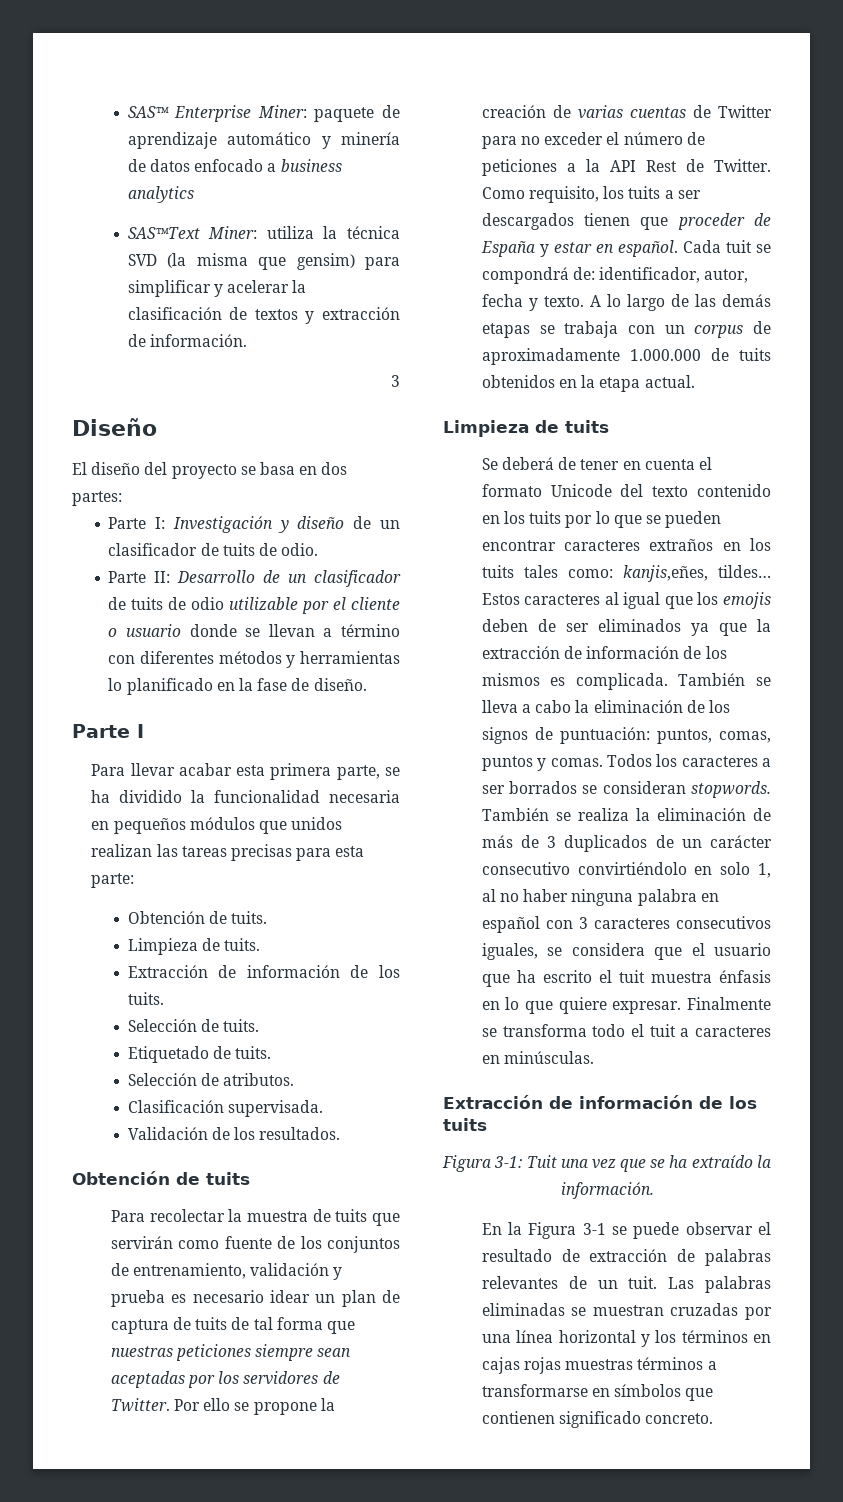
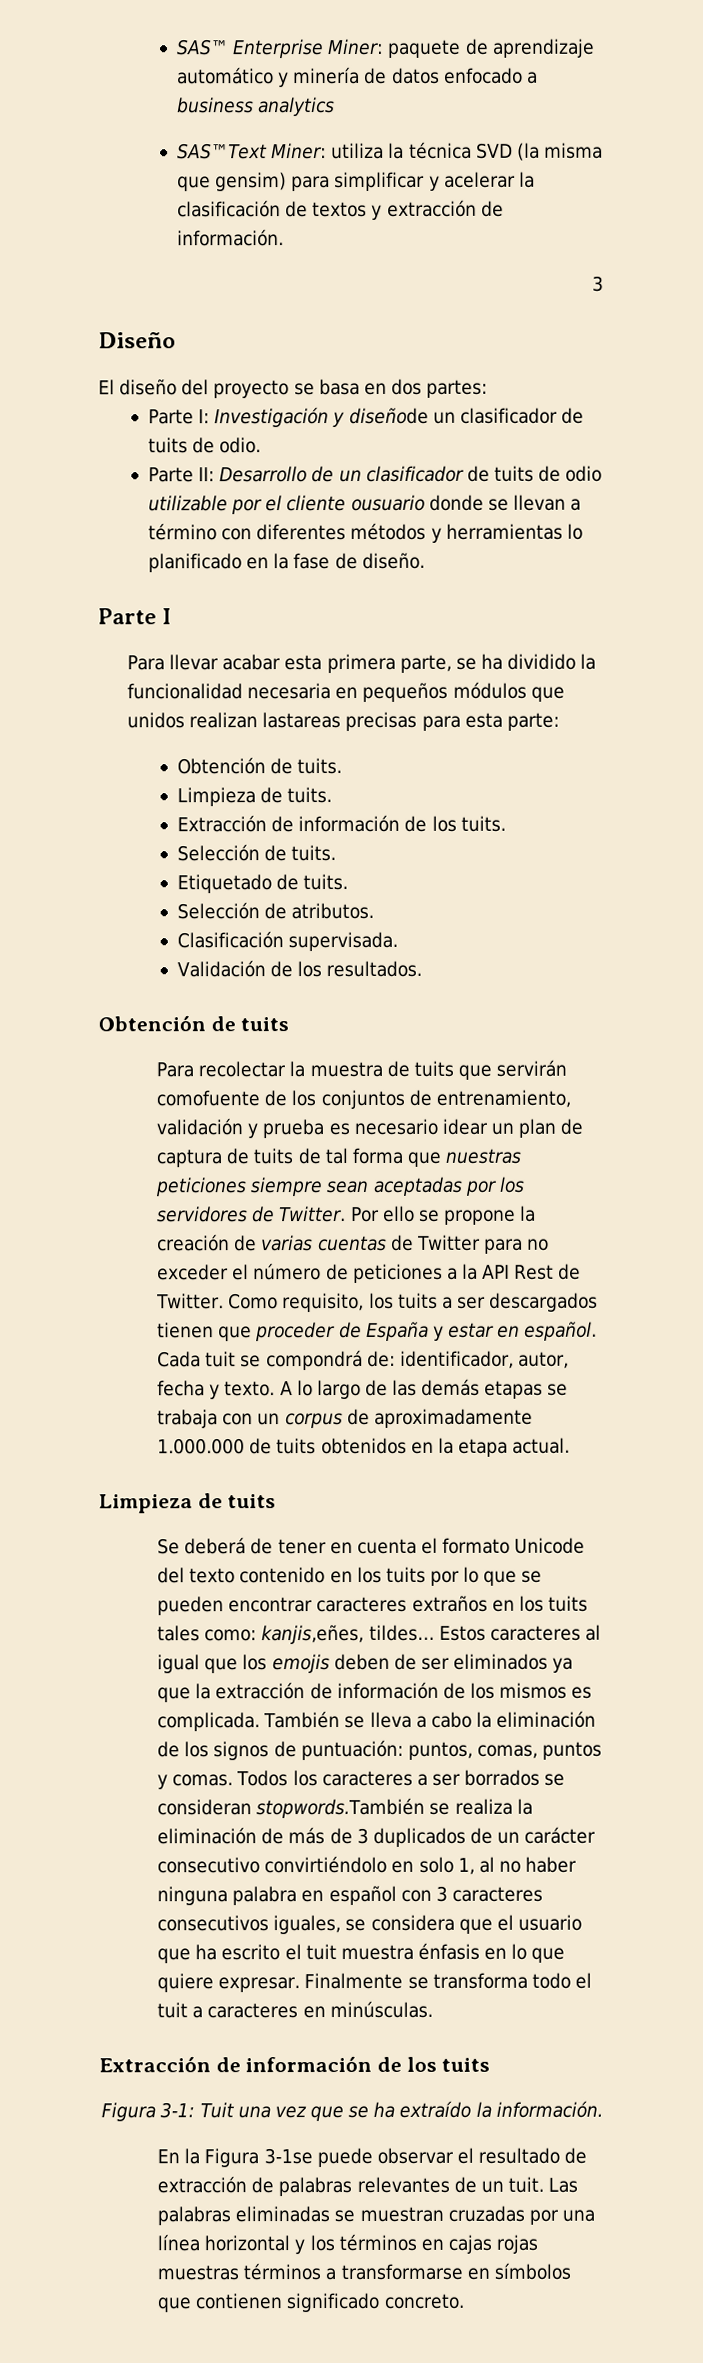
- Parte I: Investigación y diseño de un clasificador de tuits de odio.
+ Parte I: Investigación y diseñode un clasificador de tuits de odio.
- Parte II: Desarrollo de un clasificador de tuits de odio utilizable por el cliente o usuario donde se llevan a término con diferentes métodos y herramientas lo planificado en la fase de diseño.
+ Parte II: Desarrollo de un clasificador de tuits de odio utilizable por el cliente ousuario donde se llevan a término con diferentes métodos y herramientas lo planificado en la fase de diseño.
- Para llevar acabar esta primera parte, se ha dividido la funcionalidad necesaria en pequeños módulos que unidos realizan las tareas precisas para esta parte:
+ Para llevar acabar esta primera parte, se ha dividido la funcionalidad necesaria en pequeños módulos que unidos realizan lastareas precisas para esta parte:
- Para recolectar la muestra de tuits que servirán como fuente de los conjuntos de entrenamiento, validación y prueba es necesario idear un plan de captura de tuits de tal forma que nuestras peticiones siempre sean aceptadas por los servidores de Twitter.
+ Para recolectar la muestra de tuits que servirán comofuente de los conjuntos de entrenamiento, validación y prueba es necesario idear un plan de captura de tuits de tal forma que nuestras peticiones siempre sean aceptadas por los servidores de Twitter.
- Todos los caracteres a ser borrados se consideran stopwords. También se realiza la eliminación de más de 3 duplicados de un carácter consecutivo convirtiéndolo en solo 1, al no haber ninguna palabra en español con 3 caracteres consecutivos iguales, se considera que el usuario que ha escrito el tuit muestra énfasis en lo que quiere expresar.
+ Todos los caracteres a ser borrados se consideran stopwords.También se realiza la eliminación de más de 3 duplicados de un carácter consecutivo convirtiéndolo en solo 1, al no haber ninguna palabra en español con 3 caracteres consecutivos iguales, se considera que el usuario que ha escrito el tuit muestra énfasis en lo que quiere expresar.
- En la Figura 3-1 se puede observar el resultado de extracción de palabras relevantes de un tuit.
+ En la Figura 3-1se puede observar el resultado de extracción de palabras relevantes de un tuit.

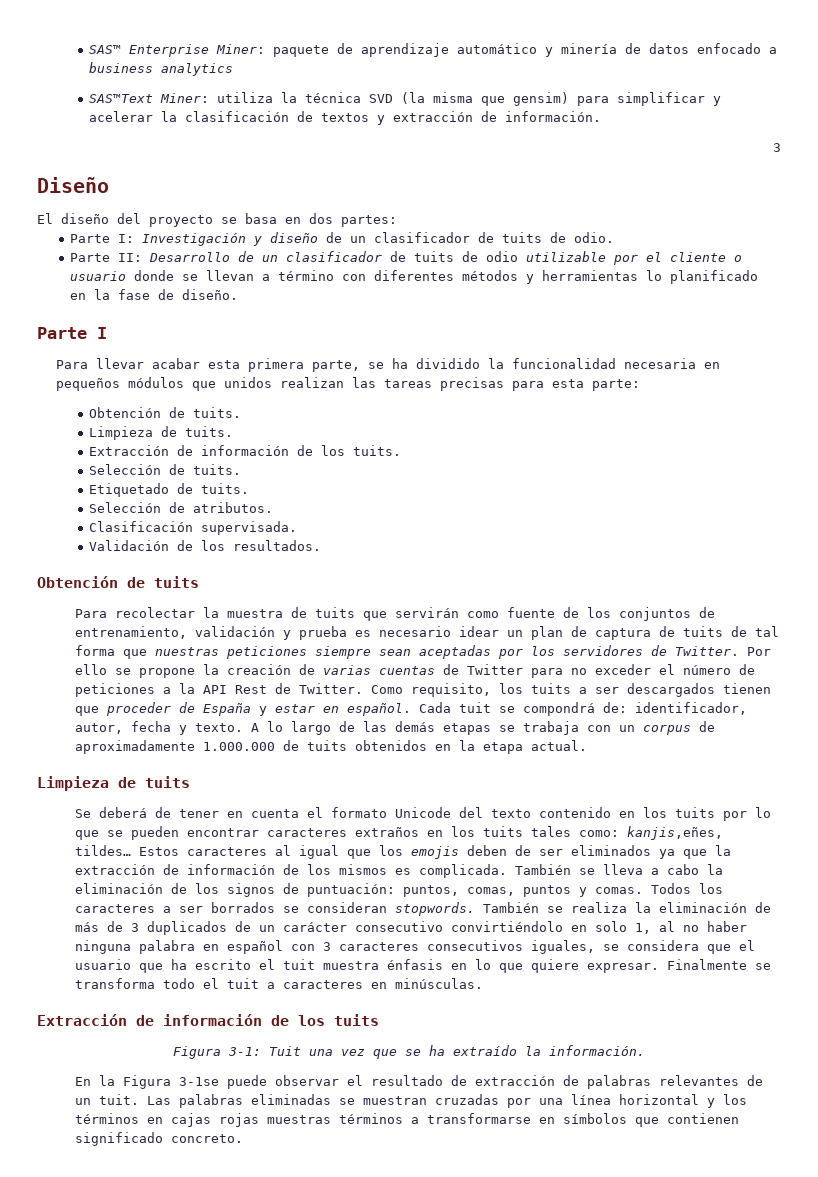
- Parte I: Investigación y diseñode un clasificador de tuits de odio.
+ Parte I: Investigación y diseño de un clasificador de tuits de odio.
- Parte II: Desarrollo de un clasificador de tuits de odio utilizable por el cliente ousuario donde se llevan a término con diferentes métodos y herramientas lo planificado en la fase de diseño.
+ Parte II: Desarrollo de un clasificador de tuits de odio utilizable por el cliente o usuario donde se llevan a término con diferentes métodos y herramientas lo planificado en la fase de diseño.
- Para llevar acabar esta primera parte, se ha dividido la funcionalidad necesaria en pequeños módulos que unidos realizan lastareas precisas para esta parte:
+ Para llevar acabar esta primera parte, se ha dividido la funcionalidad necesaria en pequeños módulos que unidos realizan las tareas precisas para esta parte:
- Para recolectar la muestra de tuits que servirán comofuente de los conjuntos de entrenamiento, validación y prueba es necesario idear un plan de captura de tuits de tal forma que nuestras peticiones siempre sean aceptadas por los servidores de Twitter.
+ Para recolectar la muestra de tuits que servirán como fuente de los conjuntos de entrenamiento, validación y prueba es necesario idear un plan de captura de tuits de tal forma que nuestras peticiones siempre sean aceptadas por los servidores de Twitter.
- Todos los caracteres a ser borrados se consideran stopwords.También se realiza la eliminación de más de 3 duplicados de un carácter consecutivo convirtiéndolo en solo 1, al no haber ninguna palabra en español con 3 caracteres consecutivos iguales, se considera que el usuario que ha escrito el tuit muestra énfasis en lo que quiere expresar.
+ Todos los caracteres a ser borrados se consideran stopwords. También se realiza la eliminación de más de 3 duplicados de un carácter consecutivo convirtiéndolo en solo 1, al no haber ninguna palabra en español con 3 caracteres consecutivos iguales, se considera que el usuario que ha escrito el tuit muestra énfasis en lo que quiere expresar.

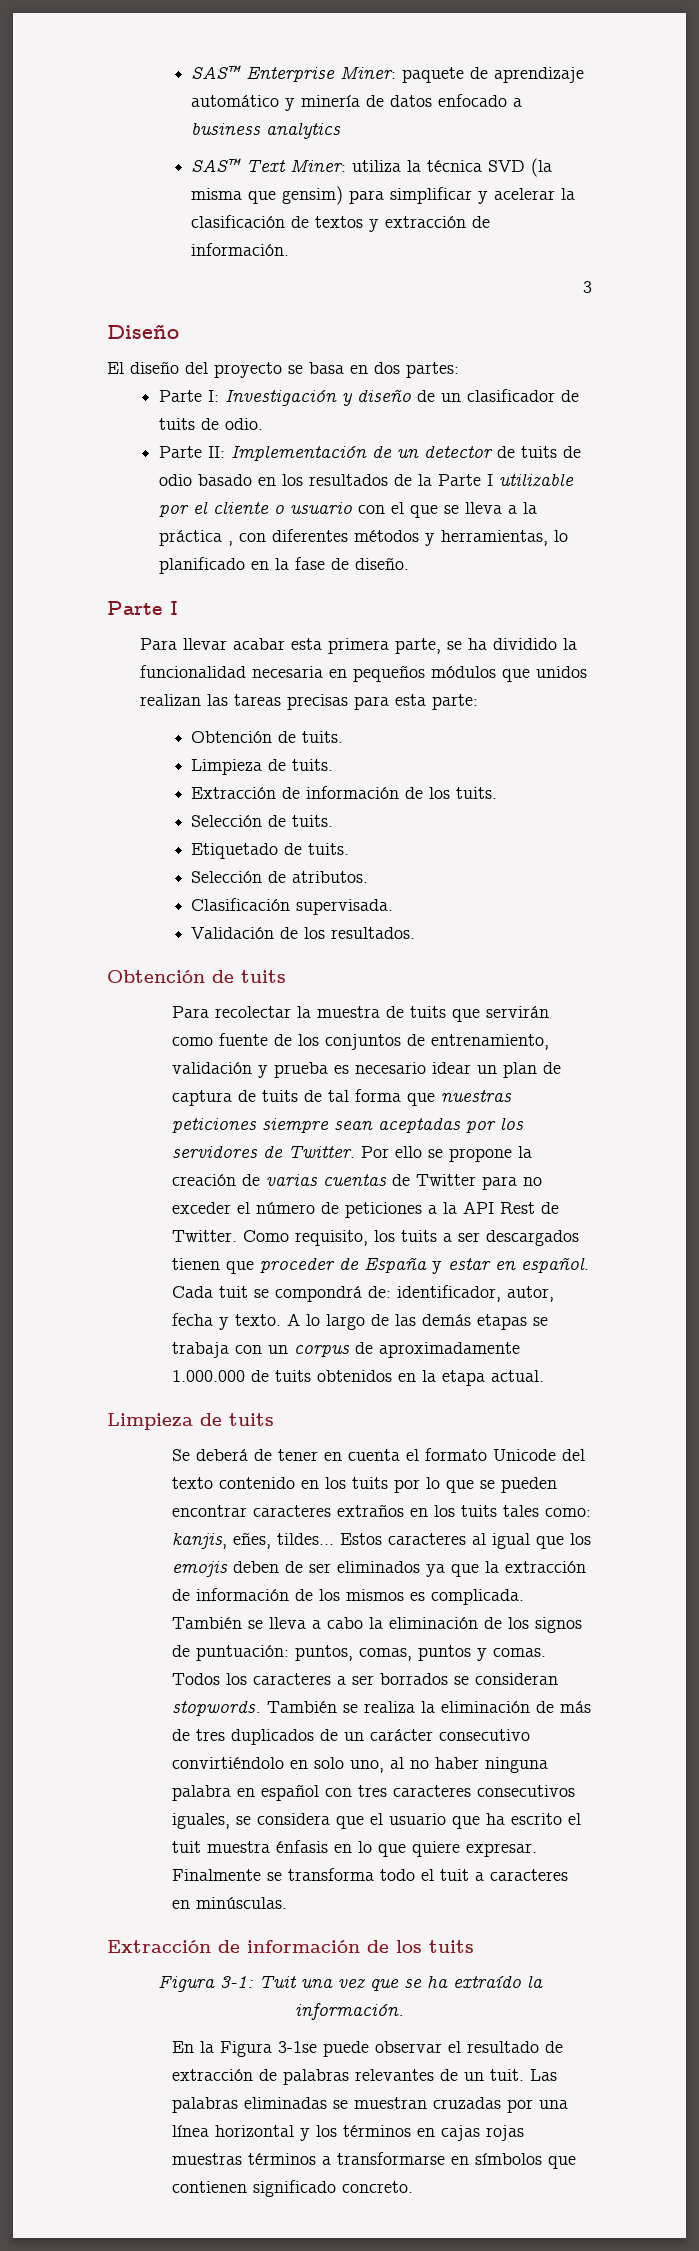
- SAS™Text Miner: utiliza la técnica SVD (la misma que gensim) para simplificar y acelerar la clasificación de textos y extracción de información.
+ SAS™ Text Miner: utiliza la técnica SVD (la misma que gensim) para simplificar y acelerar la clasificación de textos y extracción de información.
- Parte II: Desarrollo de un clasificador de tuits de odio utilizable por el cliente o usuario donde se llevan a término con diferentes métodos y herramientas lo planificado en la fase de diseño.
+ Parte II: Implementación de un detector de tuits de odio basado en los resultados de la Parte I utilizable por el cliente o usuario con el que se lleva a la práctica , con diferentes métodos y herramientas, lo planificado en la fase de diseño.
- Se deberá de tener en cuenta el formato Unicode del texto contenido en los tuits por lo que se pueden encontrar caracteres extraños en los tuits tales como: kanjis,eñes, tildes…
+ Se deberá de tener en cuenta el formato Unicode del texto contenido en los tuits por lo que se pueden encontrar caracteres extraños en los tuits tales como: kanjis, eñes, tildes…
- También se realiza la eliminación de más de 3 duplicados de un carácter consecutivo convirtiéndolo en solo 1, al no haber ninguna palabra en español con 3 caracteres consecutivos iguales, se considera que el usuario que ha escrito el tuit muestra énfasis en lo que quiere expresar.
+ También se realiza la eliminación de más de tres duplicados de un carácter consecutivo convirtiéndolo en solo uno, al no haber ninguna palabra en español con tres caracteres consecutivos iguales, se considera que el usuario que ha escrito el tuit muestra énfasis en lo que quiere expresar.

